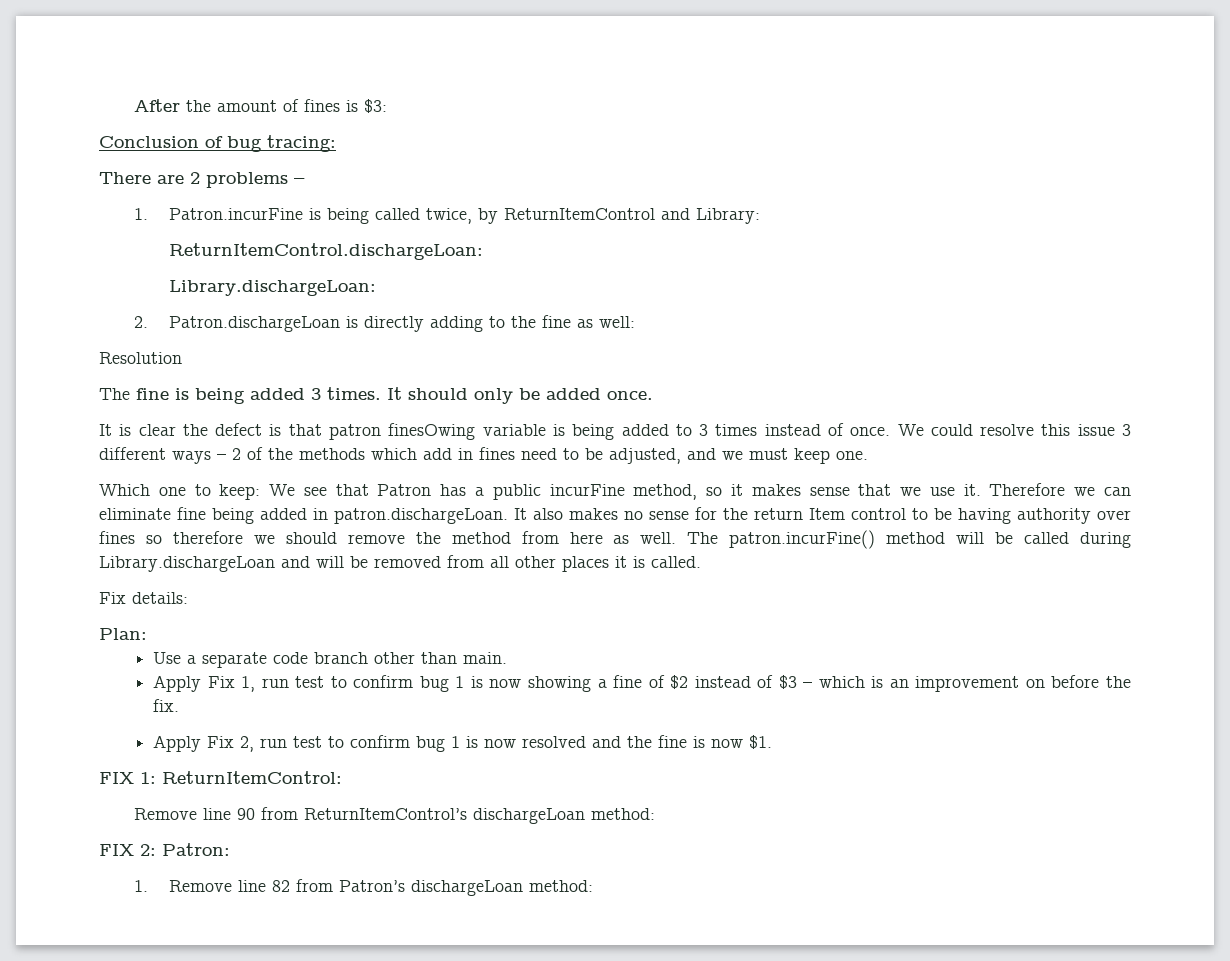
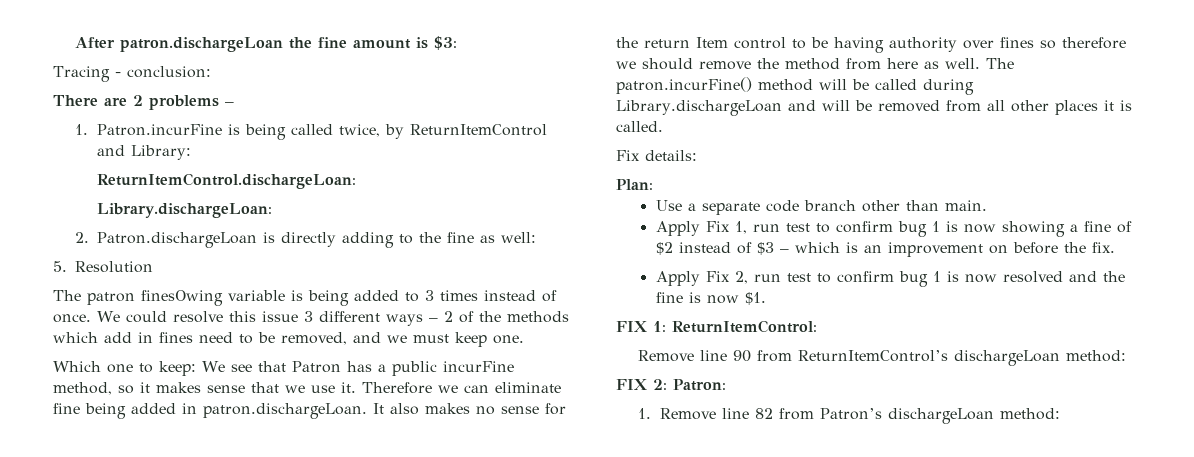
- After the amount of fines is $3:
- Conclusion of bug tracing:
+ After patron.dischargeLoan the fine amount is $3:
+ Tracing - conclusion:
- Resolution
+ 5. Resolution
- The fine is being added 3 times. It should only be added once.
- It is clear the defect is that patron finesOwing variable is being added to 3 times instead of once.
+ The patron finesOwing variable is being added to 3 times instead of once.
- We could resolve this issue 3 different ways – 2 of the methods which add in fines need to be adjusted, and we must keep one.
+ We could resolve this issue 3 different ways – 2 of the methods which add in fines need to be removed, and we must keep one.

